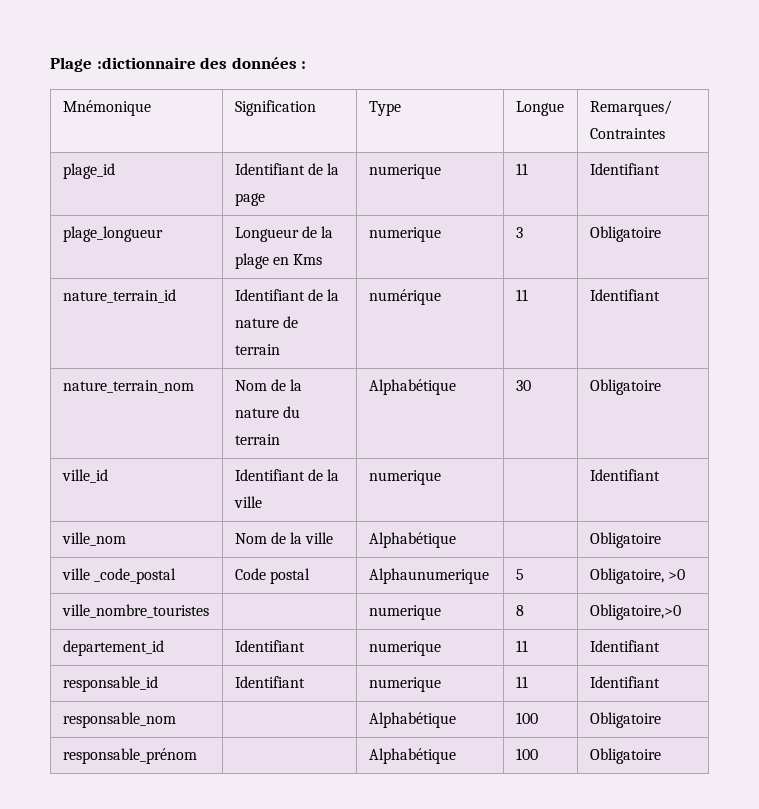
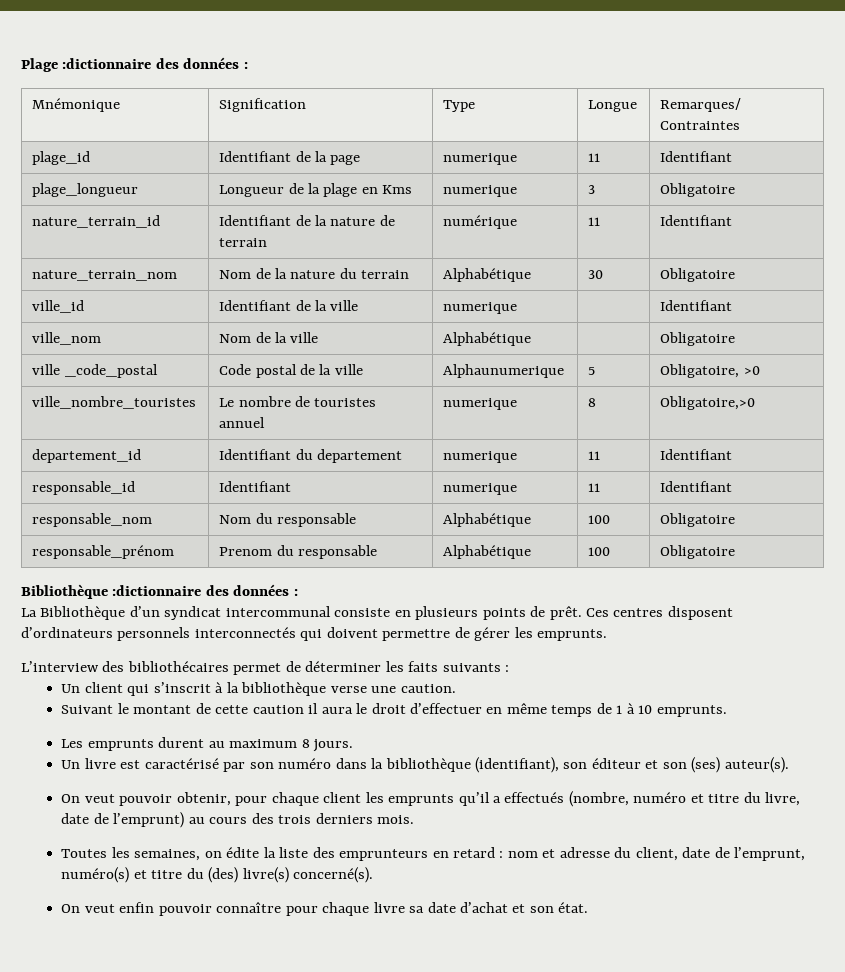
- ville _code_postal | Code postal | Alphaunumerique | 5 | Obligatoire, >0
+ ville _code_postal | Code postal de la ville | Alphaunumerique | 5 | Obligatoire, >0
- ville_nombre_touristes | | numerique | 8 | Obligatoire,>0
+ ville_nombre_touristes | Le nombre de touristes annuel | numerique | 8 | Obligatoire,>0
- departement_id | Identifiant | numerique | 11 | Identifiant
+ departement_id | Identifiant du departement | numerique | 11 | Identifiant
- responsable_nom | | Alphabétique | 100 | Obligatoire
+ responsable_nom | Nom du responsable | Alphabétique | 100 | Obligatoire
- responsable_prénom | | Alphabétique | 100 | Obligatoire
+ responsable_prénom | Prenom du responsable | Alphabétique | 100 | Obligatoire
+ Bibliothèque :dictionnaire des données :
+ La Bibliothèque d’un syndicat intercommunal consiste en plusieurs points de prêt. Ces centres disposent d’ordinateurs personnels interconnectés qui doivent permettre de gérer les emprunts.
+ L’interview des bibliothécaires permet de déterminer les faits suivants :
+ Un client qui s’inscrit à la bibliothèque verse une caution.
+ Suivant le montant de cette caution il aura le droit d’effectuer en même temps de 1 à 10 emprunts.
+ Les emprunts durent au maximum 8 jours.
+ Un livre est caractérisé par son numéro dans la bibliothèque (identifiant), son éditeur et son (ses) auteur(s).
+ On veut pouvoir obtenir, pour chaque client les emprunts qu’il a effectués (nombre, numéro et titre du livre, date de l’emprunt) au cours des trois derniers mois.
+ Toutes les semaines, on édite la liste des emprunteurs en retard : nom et adresse du client, date de l’emprunt, numéro(s) et titre du (des) livre(s) concerné(s).
+ On veut enfin pouvoir connaître pour chaque livre sa date d’achat et son état.

